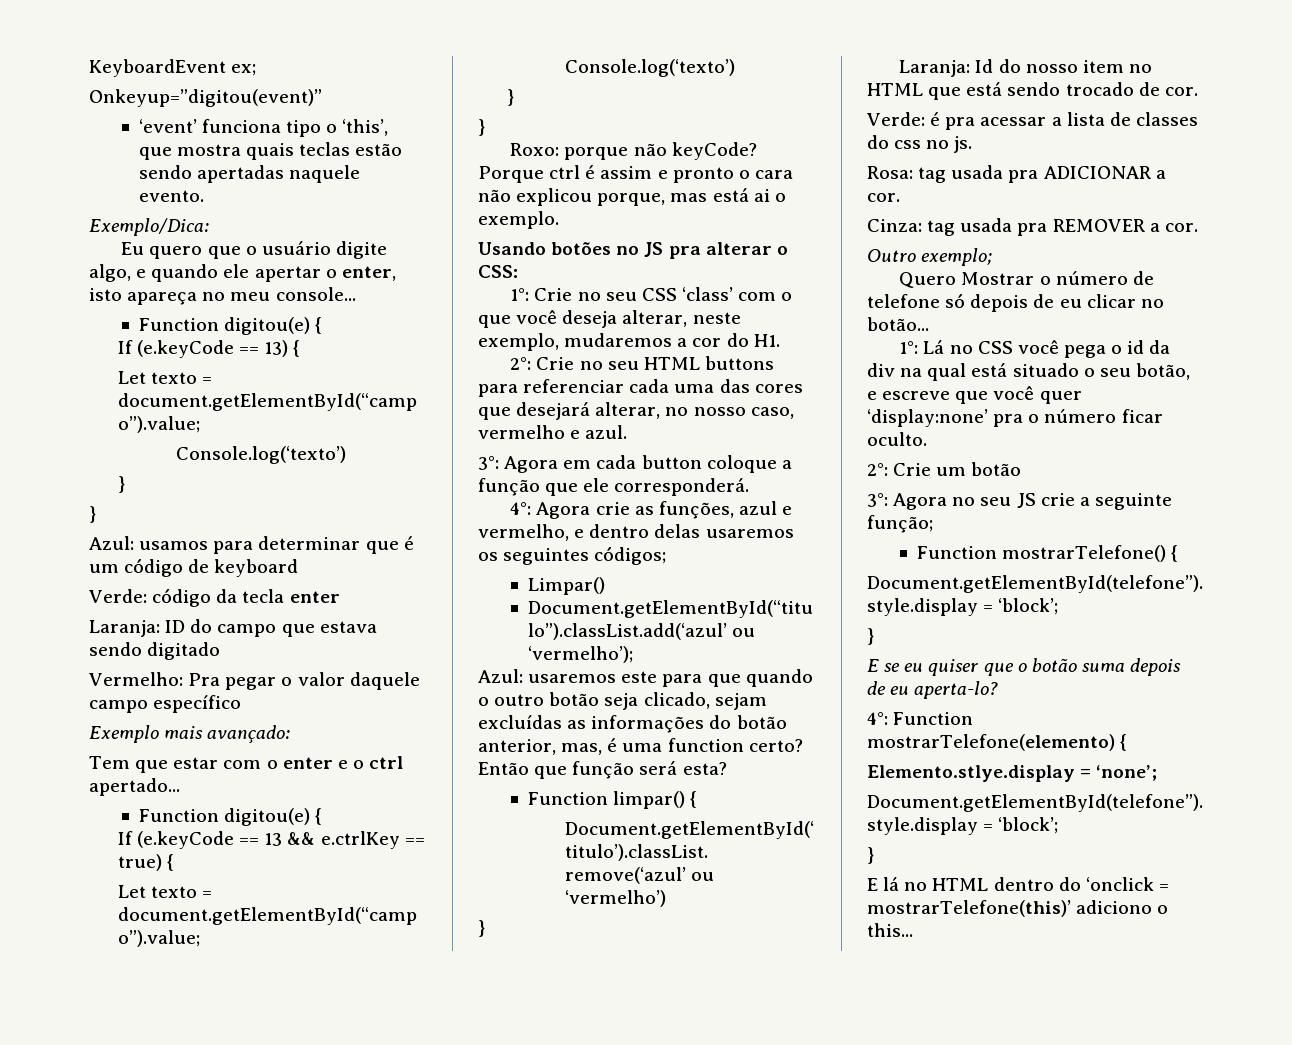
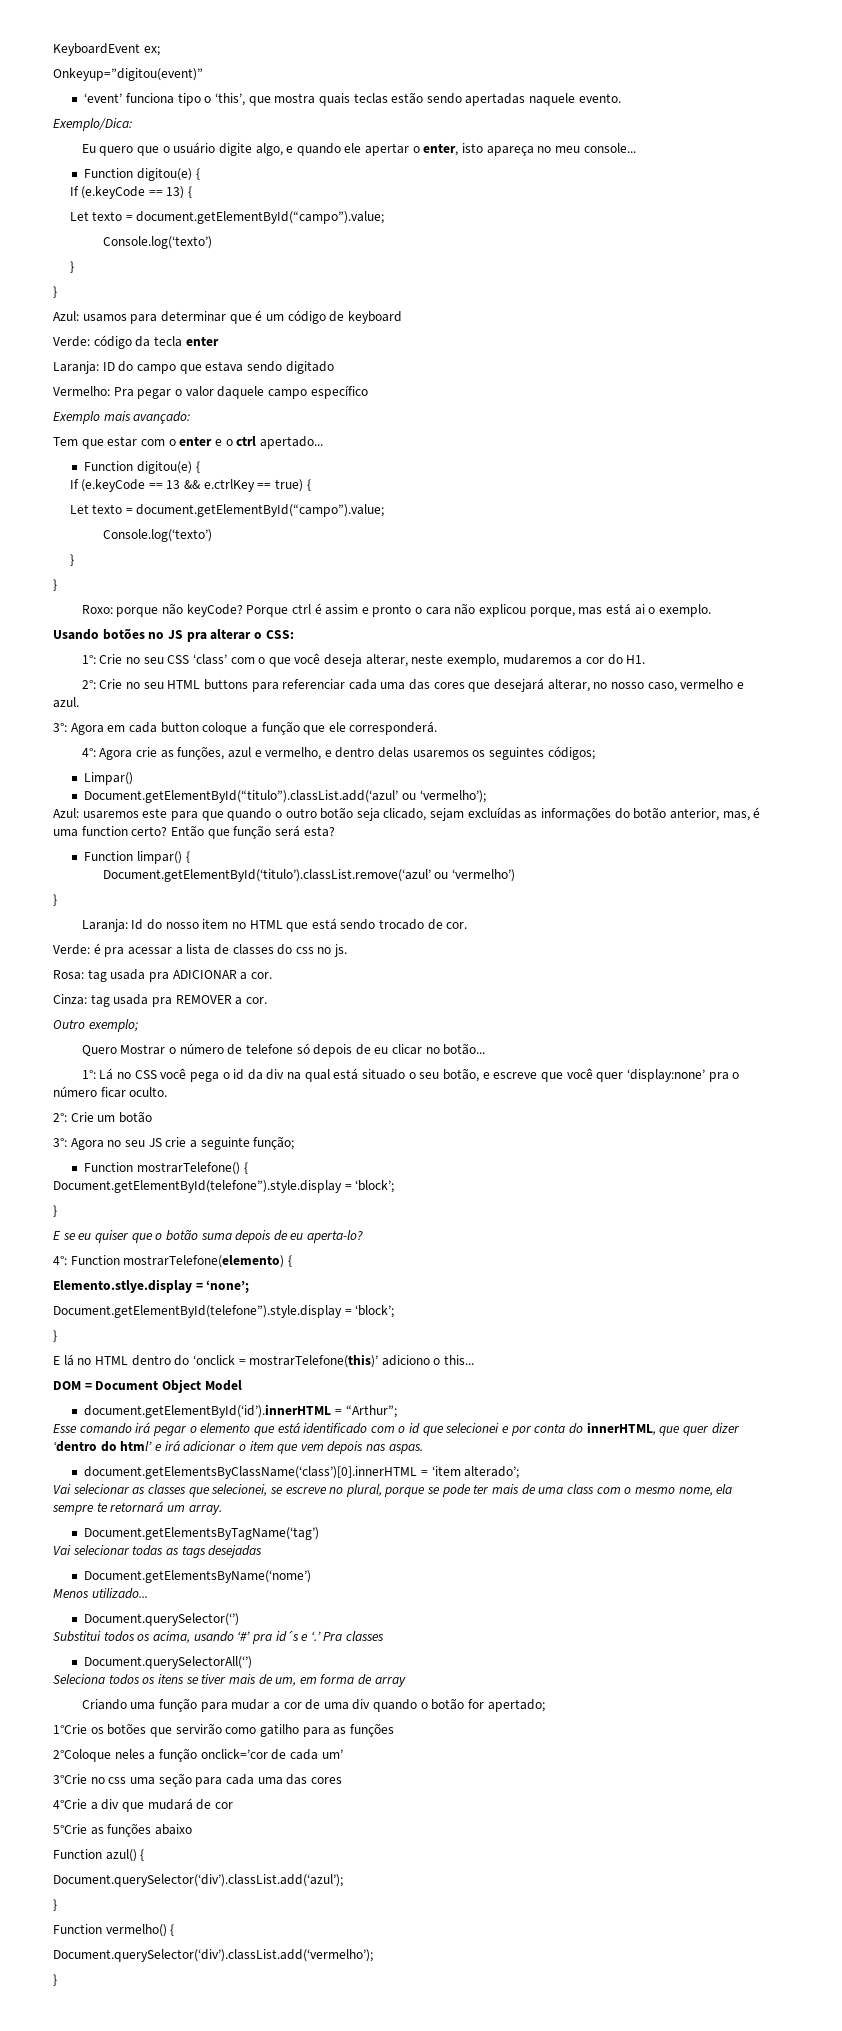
+ DOM = Document Object Model
+ document.getElementById(‘id’).innerHTML = “Arthur”;
+ Esse comando irá pegar o elemento que está identificado com o id que selecionei e por conta do innerHTML, que quer dizer ‘dentro do html’ e irá adicionar o item que vem depois nas aspas.
+ document.getElementsByClassName(‘class’)[0].innerHTML = ‘item alterado’;
+ Vai selecionar as classes que selecionei, se escreve no plural, porque se pode ter mais de uma class com o mesmo nome, ela sempre te retornará um array.
+ Document.getElementsByTagName(‘tag’)
+ Vai selecionar todas as tags desejadas
+ Document.getElementsByName(‘nome’)
+ Menos utilizado...
+ Document.querySelector(‘’)
+ Substitui todos os acima, usando ‘#’ pra id´s e ‘.’ Pra classes
+ Document.querySelectorAll(‘’)
+ Seleciona todos os itens se tiver mais de um, em forma de array
+ Criando uma função para mudar a cor de uma div quando o botão for apertado;
+ 1°Crie os botões que servirão como gatilho para as funções
+ 2°Coloque neles a função onclick=’cor de cada um’
+ 3°Crie no css uma seção para cada uma das cores
+ 4°Crie a div que mudará de cor
+ 5°Crie as funções abaixo
+ Function azul() {
+ Document.querySelector(‘div’).classList.add(‘azul’);
+ }
+ Function vermelho() {
+ Document.querySelector(‘div’).classList.add(‘vermelho’);
+ }

